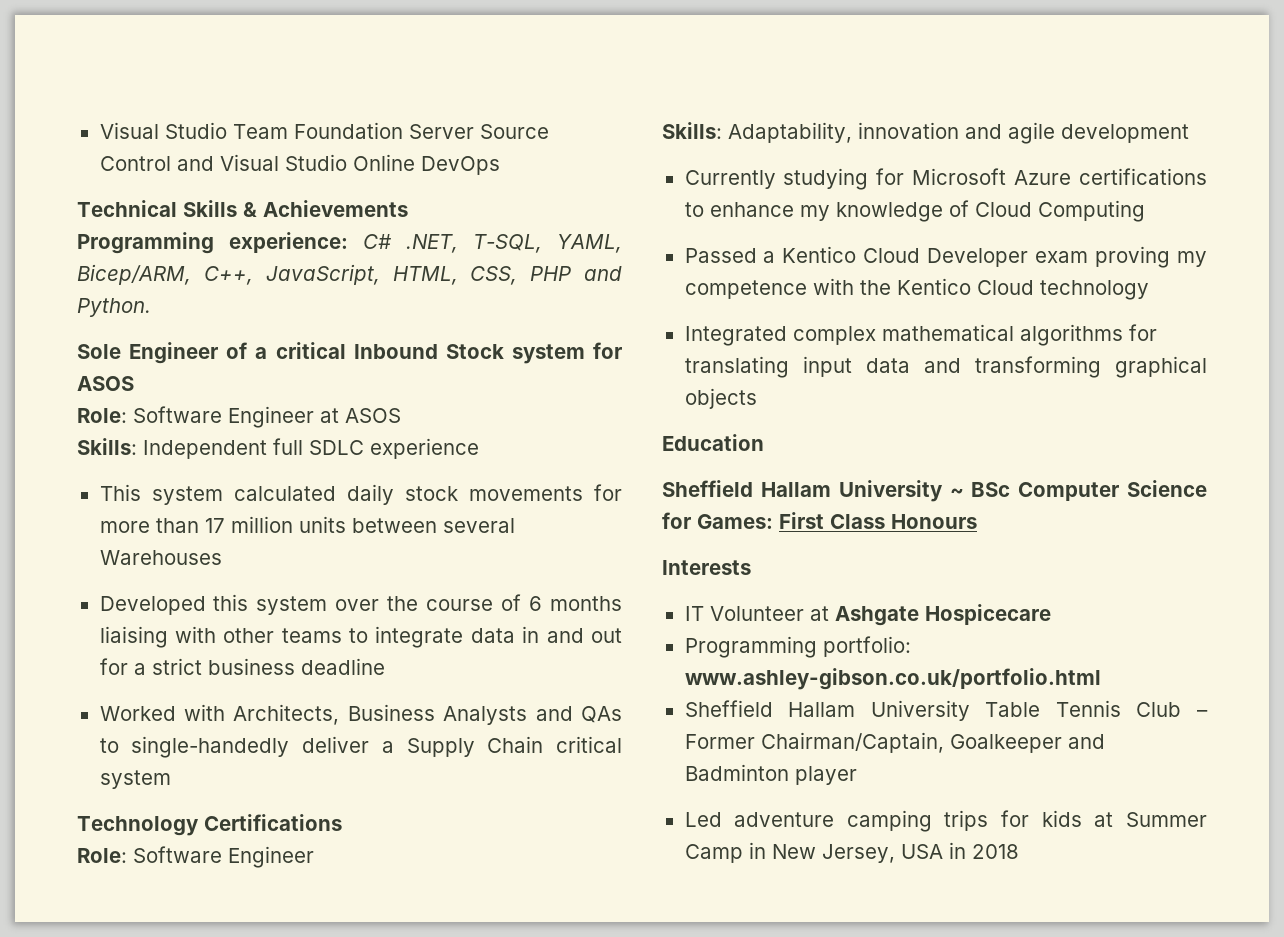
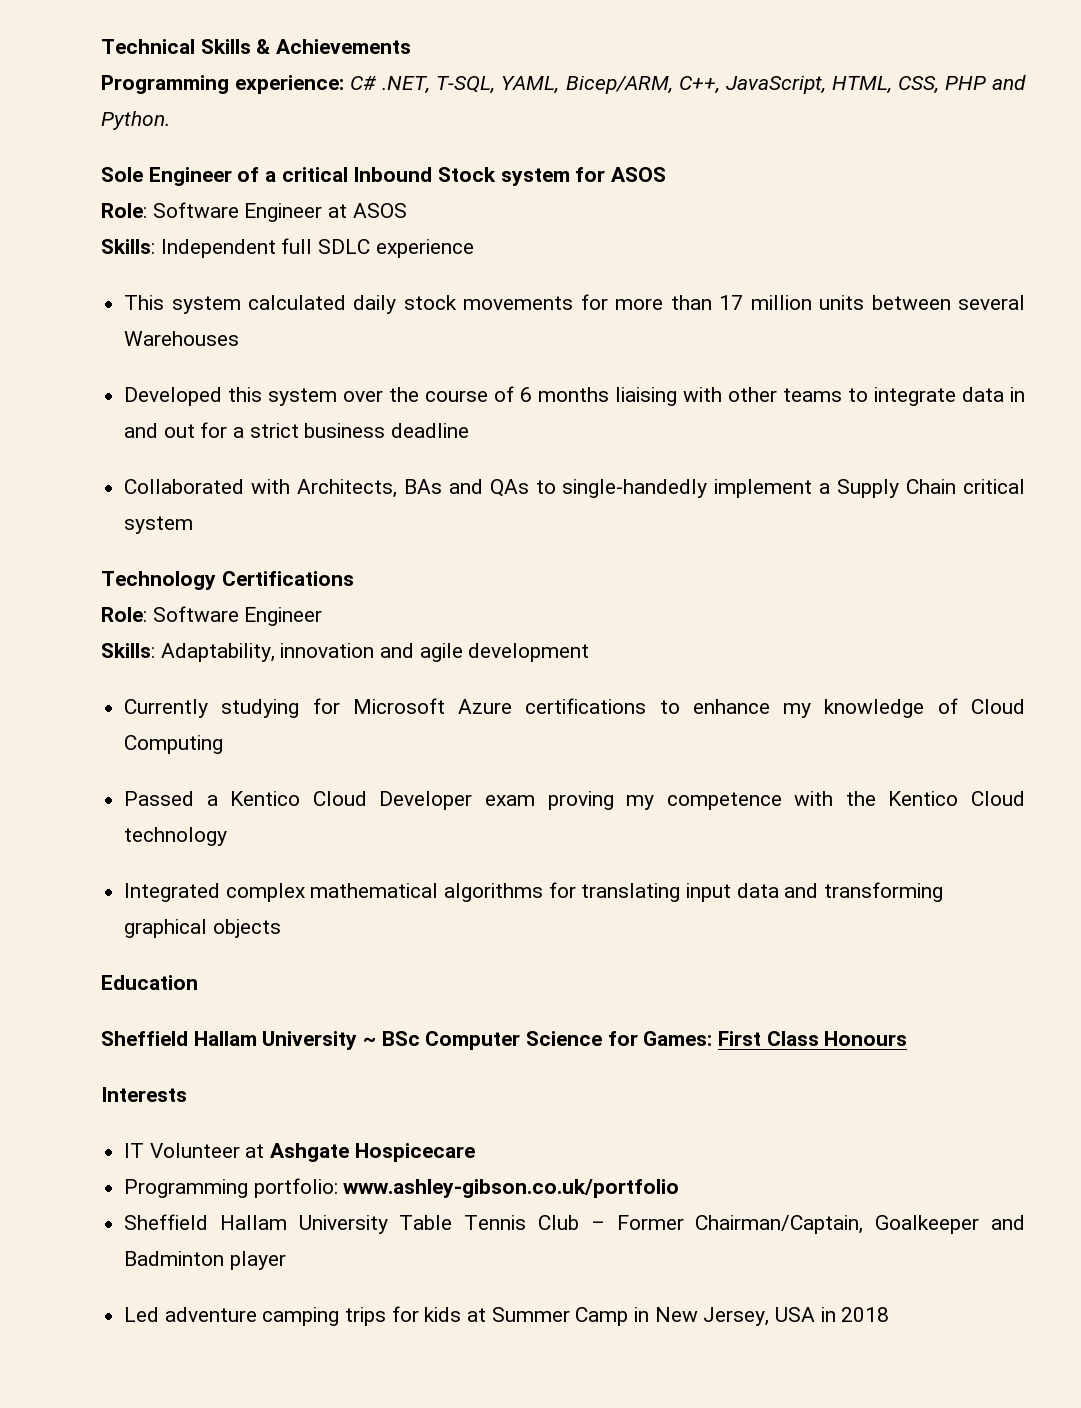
- Visual Studio Team Foundation Server Source Control and Visual Studio Online DevOps
- Worked with Architects, Business Analysts and QAs to single-handedly deliver a Supply Chain critical system
+ Collaborated with Architects, BAs and QAs to single-handedly implement a Supply Chain critical system
- Programming portfolio: www.ashley-gibson.co.uk/portfolio.html
+ Programming portfolio: www.ashley-gibson.co.uk/portfolio

